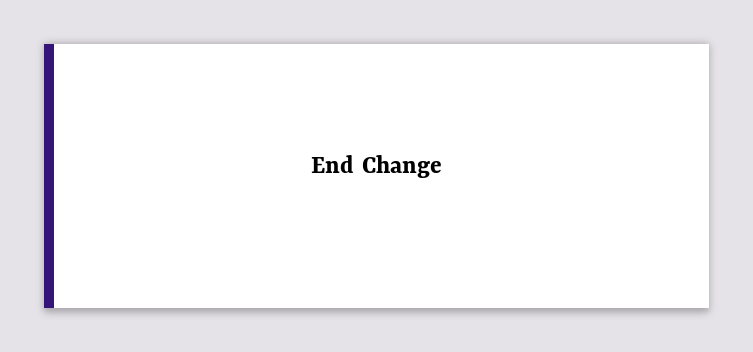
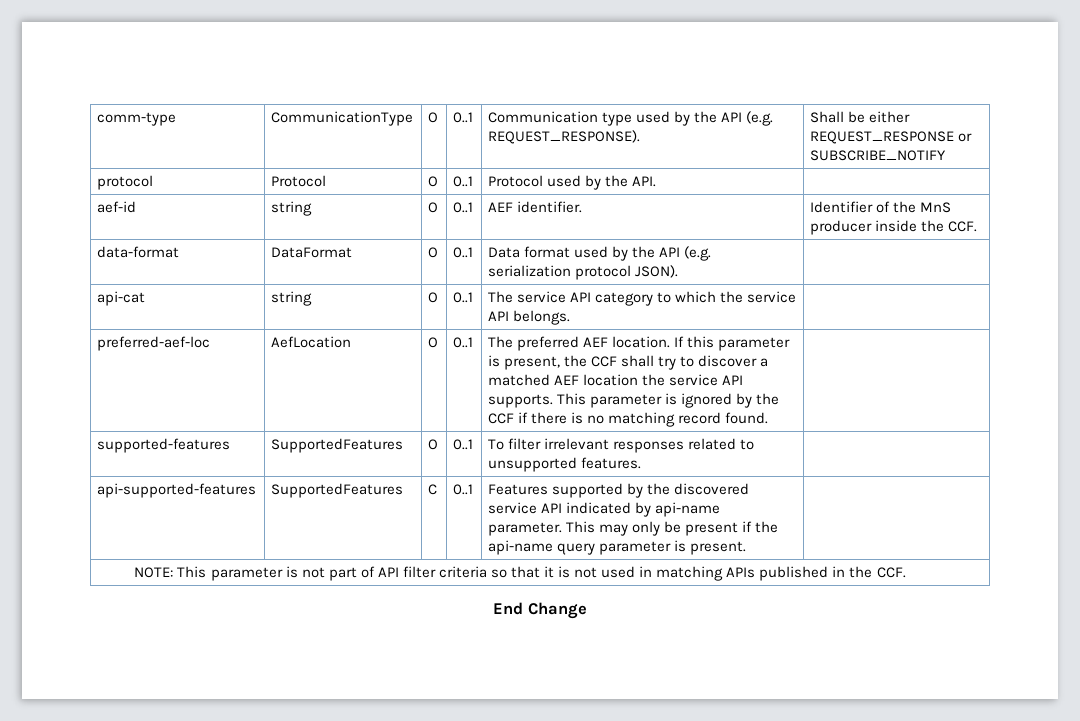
+ comm-type | CommunicationType | O | 0..1 | Communication type used by the API (e.g. REQUEST_RESPONSE). | Shall be either REQUEST_RESPONSE or SUBSCRIBE_NOTIFY
+ protocol | Protocol | O | 0..1 | Protocol used by the API. |
+ aef-id | string | O | 0..1 | AEF identifier. | Identifier of the MnS producer inside the CCF.
+ data-format | DataFormat | O | 0..1 | Data format used by the API (e.g. serialization protocol JSON). |
+ api-cat | string | O | 0..1 | The service API category to which the service API belongs. |
+ preferred-aef-loc | AefLocation | O | 0..1 | The preferred AEF location. If this parameter is present, the CCF shall try to discover a matched AEF location the service API supports. This parameter is ignored by the CCF if there is no matching record found. |
+ supported-features | SupportedFeatures | O | 0..1 | To filter irrelevant responses related to unsupported features. |
+ api-supported-features | SupportedFeatures | C | 0..1 | Features supported by the discovered service API indicated by api-name parameter. This may only be present if the api-name query parameter is present. |
+ NOTE: This parameter is not part of API filter criteria so that it is not used in matching APIs published in the CCF.

